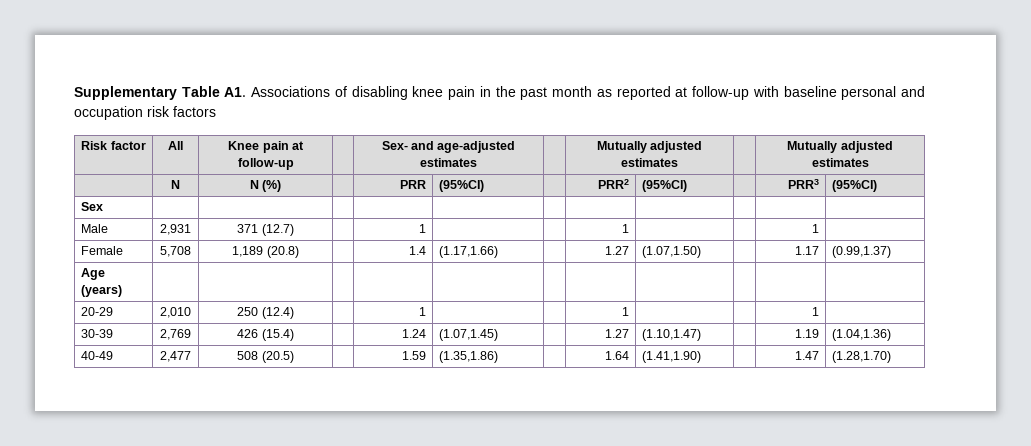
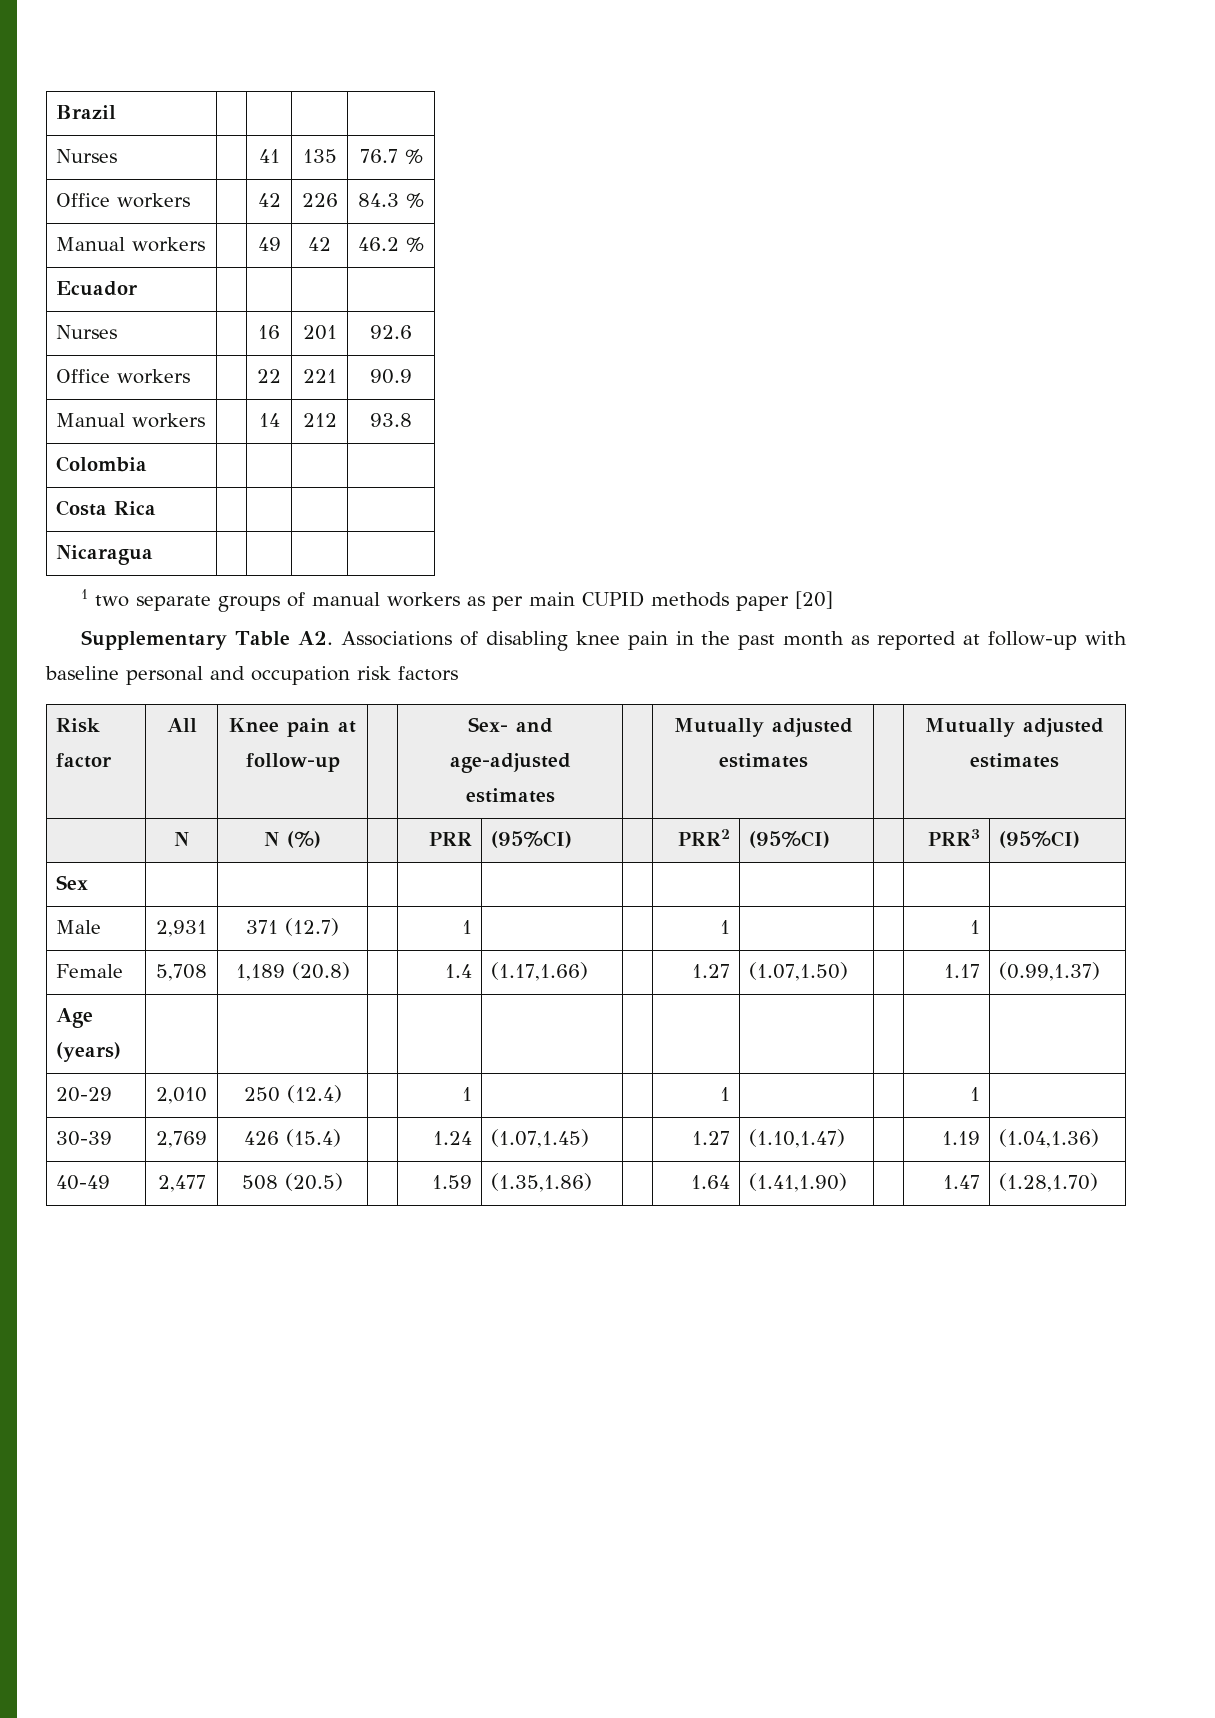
+ Brazil | | | |
+ Nurses | | 41 | 135 | 76.7 %
+ Office workers | | 42 | 226 | 84.3 %
+ Manual workers | | 49 | 42 | 46.2 %
+ Ecuador | | | |
+ Nurses | | 16 | 201 | 92.6
+ Office workers | | 22 | 221 | 90.9
+ Manual workers | | 14 | 212 | 93.8
+ Colombia | | | |
+ Costa Rica | | | |
+ Nicaragua | | | |
+ 1 two separate groups of manual workers as per main CUPID methods paper [20]
- Supplementary Table A1. Associations of disabling knee pain in the past month as reported at follow-up with baseline personal and occupation risk factors
+ Supplementary Table A2. Associations of disabling knee pain in the past month as reported at follow-up with baseline personal and occupation risk factors

